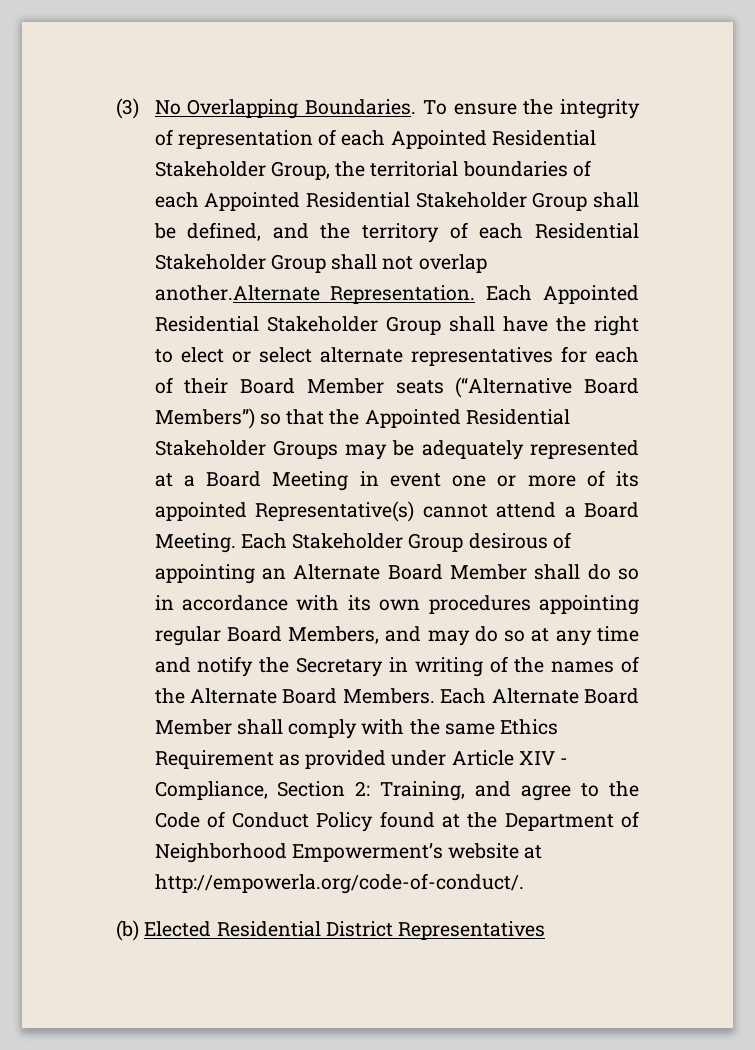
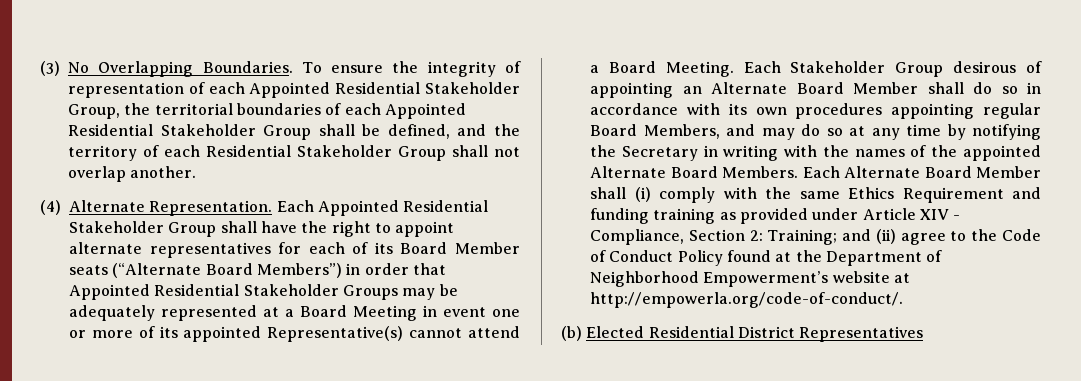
- To ensure the integrity of representation of each Appointed Residential Stakeholder Group, the territorial boundaries of each Appointed Residential Stakeholder Group shall be defined, and the territory of each Residential Stakeholder Group shall not overlap another.Alternate Representation.
+ To ensure the integrity of representation of each Appointed Residential Stakeholder Group, the territorial boundaries of each Appointed Residential Stakeholder Group shall be defined, and the territory of each Residential Stakeholder Group shall not overlap another.
+ (4) Alternate Representation.
- Each Appointed Residential Stakeholder Group shall have the right to elect or select alternate representatives for each of their Board Member seats (“Alternative Board Members”) so that the Appointed Residential Stakeholder Groups may be adequately represented at a Board Meeting in event one or more of its appointed Representative(s) cannot attend a Board Meeting.
+ Each Appointed Residential Stakeholder Group shall have the right to appoint alternate representatives for each of its Board Member seats (“Alternate Board Members”) in order that Appointed Residential Stakeholder Groups may be adequately represented at a Board Meeting in event one or more of its appointed Representative(s) cannot attend a Board Meeting.
- Each Stakeholder Group desirous of appointing an Alternate Board Member shall do so in accordance with its own procedures appointing regular Board Members, and may do so at any time and notify the Secretary in writing of the names of the Alternate Board Members.
+ Each Stakeholder Group desirous of appointing an Alternate Board Member shall do so in accordance with its own procedures appointing regular Board Members, and may do so at any time by notifying the Secretary in writing with the names of the appointed Alternate Board Members.
- Each Alternate Board Member shall comply with the same Ethics Requirement as provided under Article XIV - Compliance, Section 2: Training, and agree to the Code of Conduct Policy found at the Department of Neighborhood Empowerment’s website at http://empowerla.org/code-of-conduct/.
+ Each Alternate Board Member shall (i) comply with the same Ethics Requirement and funding training as provided under Article XIV - Compliance, Section 2: Training; and (ii) agree to the Code of Conduct Policy found at the Department of Neighborhood Empowerment’s website at http://empowerla.org/code-of-conduct/.

